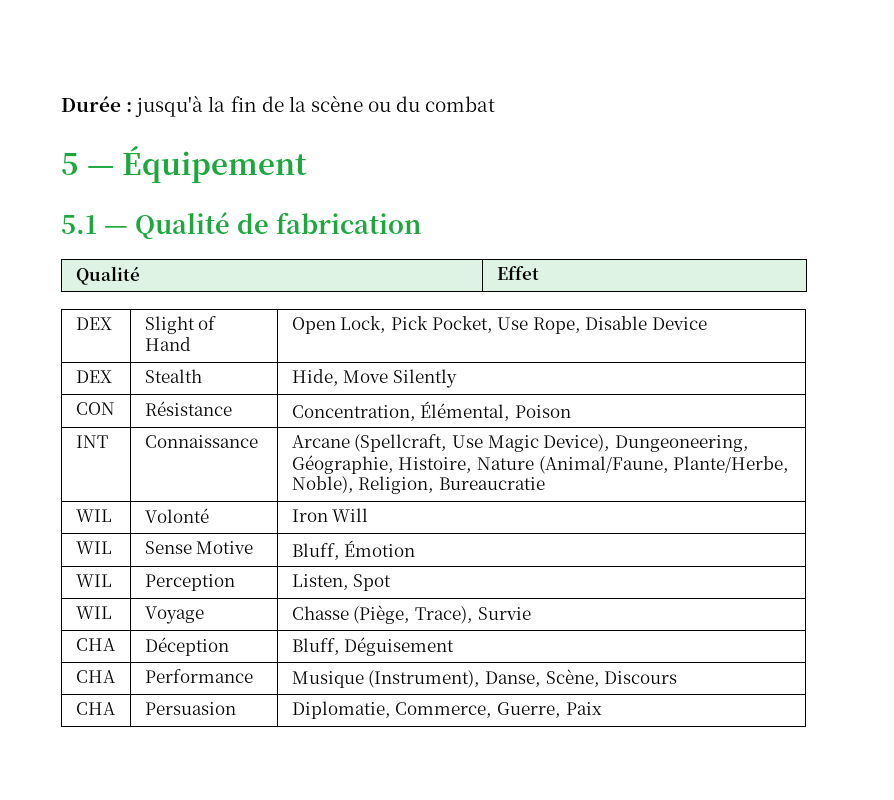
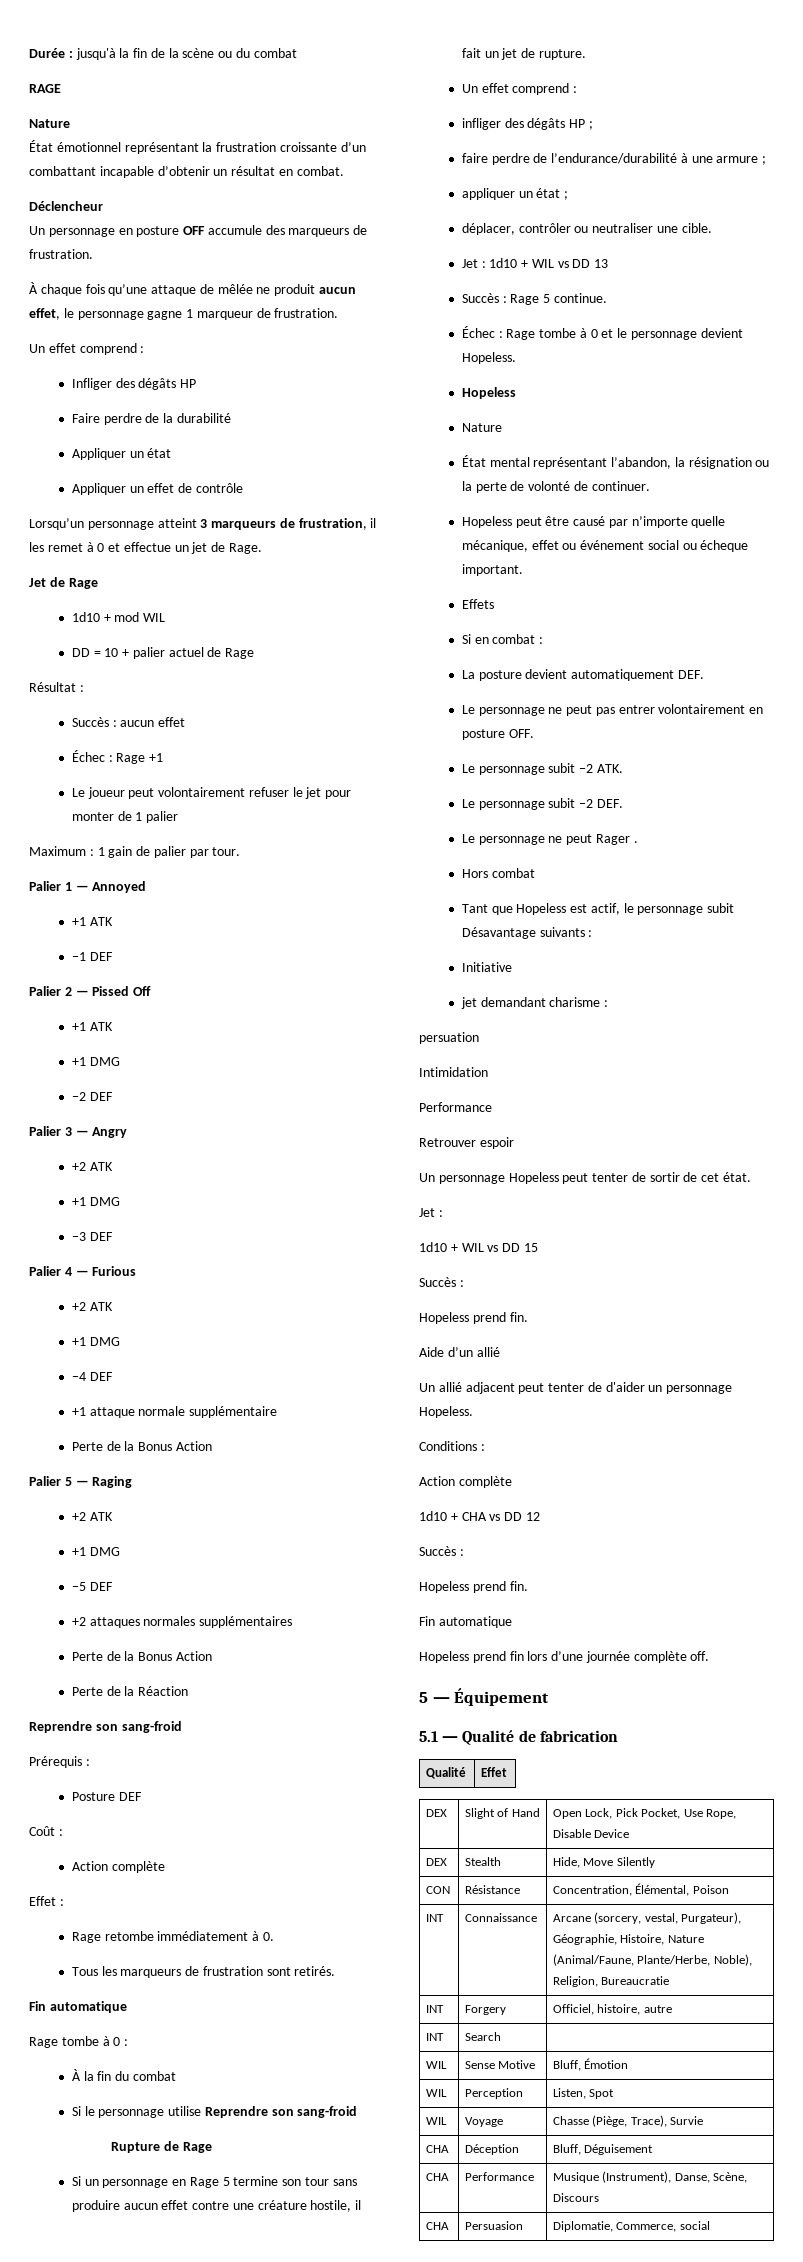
+ RAGE
+ Nature
+ État émotionnel représentant la frustration croissante d’un combattant incapable d’obtenir un résultat en combat.
+ Déclencheur
+ Un personnage en posture OFF accumule des marqueurs de frustration.
+ À chaque fois qu’une attaque de mêlée ne produit aucun effet, le personnage gagne 1 marqueur de frustration.
+ Un effet comprend :
+ Infliger des dégâts HP
+ Faire perdre de la durabilité
+ Appliquer un état
+ Appliquer un effet de contrôle
+ Lorsqu’un personnage atteint 3 marqueurs de frustration, il les remet à 0 et effectue un jet de Rage.
+ Jet de Rage
+ 1d10 + mod WIL
+ DD = 10 + palier actuel de Rage
+ Résultat :
+ Succès : aucun effet
+ Échec : Rage +1
+ Le joueur peut volontairement refuser le jet pour monter de 1 palier
+ Maximum : 1 gain de palier par tour.
+ Palier 1 — Annoyed
+ +1 ATK
+ −1 DEF
+ Palier 2 — Pissed Off
+ +1 ATK
+ +1 DMG
+ −2 DEF
+ Palier 3 — Angry
+ +2 ATK
+ +1 DMG
+ −3 DEF
+ Palier 4 — Furious
+ +2 ATK
+ +1 DMG
+ −4 DEF
+ +1 attaque normale supplémentaire
+ Perte de la Bonus Action
+ Palier 5 — Raging
+ +2 ATK
+ +1 DMG
+ −5 DEF
+ +2 attaques normales supplémentaires
+ Perte de la Bonus Action
+ Perte de la Réaction
+ Reprendre son sang-froid
+ Prérequis :
+ Posture DEF
+ Coût :
+ Action complète
+ Effet :
+ Rage retombe immédiatement à 0.
+ Tous les marqueurs de frustration sont retirés.
+ Fin automatique
+ Rage tombe à 0 :
+ À la fin du combat
+ Si le personnage utilise Reprendre son sang-froid
+ Rupture de Rage
+ Si un personnage en Rage 5 termine son tour sans produire aucun effet contre une créature hostile, il fait un jet de rupture.
+ Un effet comprend :
+ infliger des dégâts HP ;
+ faire perdre de l’endurance/durabilité à une armure ;
+ appliquer un état ;
+ déplacer, contrôler ou neutraliser une cible.
+ Jet : 1d10 + WIL vs DD 13
+ Succès : Rage 5 continue.
+ Échec : Rage tombe à 0 et le personnage devient Hopeless.
+ Hopeless
+ Nature
+ État mental représentant l’abandon, la résignation ou la perte de volonté de continuer.
+ Hopeless peut être causé par n’importe quelle mécanique, effet ou événement social ou écheque important.
+ Effets
+ Si en combat :
+ La posture devient automatiquement DEF.
+ Le personnage ne peut pas entrer volontairement en posture OFF.
+ Le personnage subit −2 ATK.
+ Le personnage subit −2 DEF.
+ Le personnage ne peut Rager .
+ Hors combat
+ Tant que Hopeless est actif, le personnage subit Désavantage suivants :
+ Initiative
+ jet demandant charisme :
+ persuation
+ Intimidation
+ Performance
+ Retrouver espoir
+ Un personnage Hopeless peut tenter de sortir de cet état.
+ Jet :
+ 1d10 + WIL vs DD 15
+ Succès :
+ Hopeless prend fin.
+ Aide d’un allié
+ Un allié adjacent peut tenter de d'aider un personnage Hopeless.
+ Conditions :
+ Action complète
+ 1d10 + CHA vs DD 12
+ Succès :
+ Hopeless prend fin.
+ Fin automatique
+ Hopeless prend fin lors d’une journée complète off.
- INT | Connaissance | Arcane (Spellcraft, Use Magic Device), Dungeoneering, Géographie, Histoire, Nature (Animal/Faune, Plante/Herbe, Noble), Religion, Bureaucratie
+ INT | Connaissance | Arcane (sorcery, vestal, Purgateur), Géographie, Histoire, Nature (Animal/Faune, Plante/Herbe, Noble), Religion, Bureaucratie
- WIL | Volonté | Iron Will
+ INT | Forgery | Officiel, histoire, autre
+ INT | Search |
- CHA | Persuasion | Diplomatie, Commerce, Guerre, Paix
+ CHA | Persuasion | Diplomatie, Commerce, social

